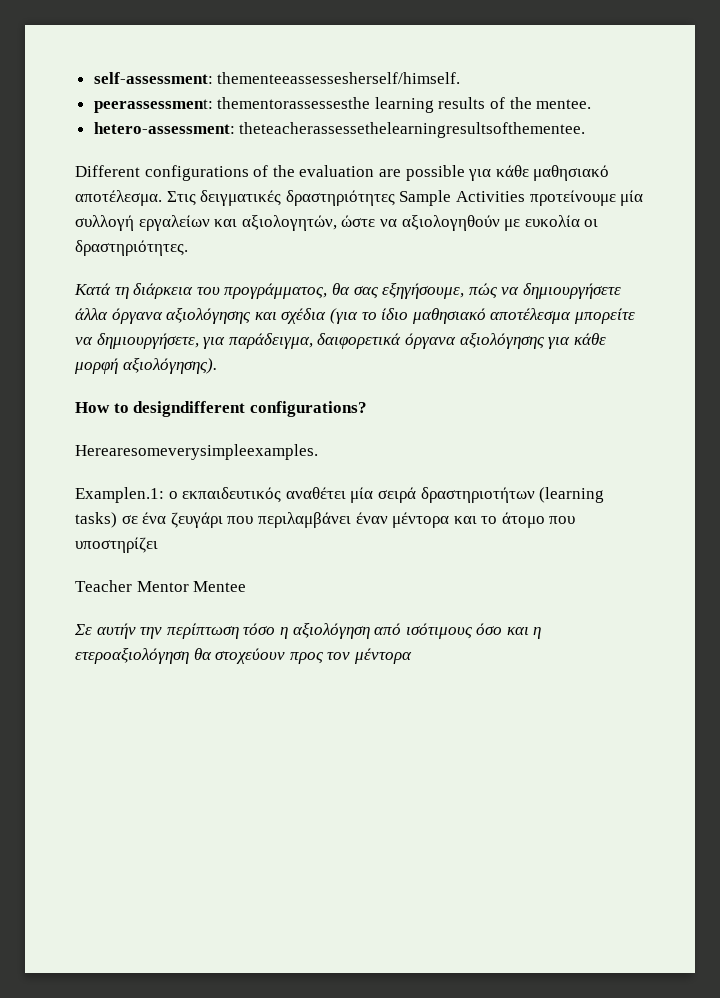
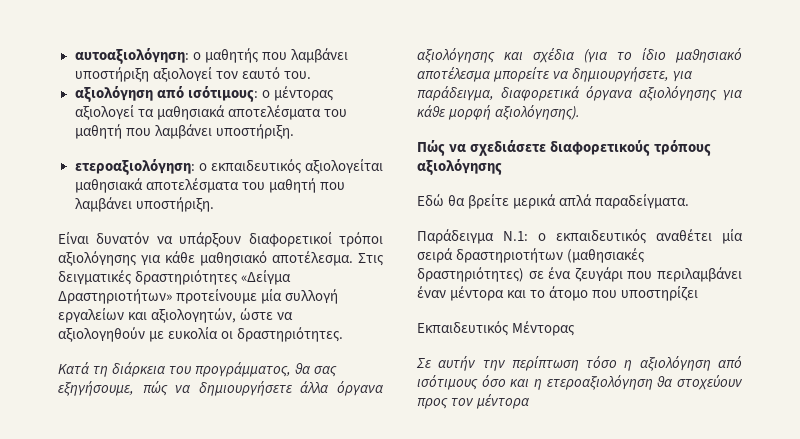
- self-assessment: thementeeassessesherself/himself.
- peerassessment: thementorassessesthe learning results of the mentee.
- hetero-assessment: theteacherassessethelearningresultsofthementee.
- Different configurations of the evaluation are possible για κάθε μαθησιακό αποτέλεσμα.
+ αυτοαξιολόγηση: ο μαθητής που λαμβάνει υποστήριξη αξιολογεί τον εαυτό του.
+ αξιολόγηση από ισότιμους: ο μέντορας αξιολογεί τα μαθησιακά αποτελέσματα του μαθητή που λαμβάνει υποστήριξη.
+ ετεροαξιολόγηση: ο εκπαιδευτικός αξιολογείται μαθησιακά αποτελέσματα του μαθητή που λαμβάνει υποστήριξη.
+ Είναι δυνατόν να υπάρξουν διαφορετικοί τρόποι αξιολόγησης για κάθε μαθησιακό αποτέλεσμα.
- Στις δειγματικές δραστηριότητες Sample Activities προτείνουμε μία συλλογή εργαλείων και αξιολογητών, ώστε να αξιολογηθούν με ευκολία οι δραστηριότητες.
+ Στις δειγματικές δραστηριότητες «Δείγμα Δραστηριοτήτων» προτείνουμε μία συλλογή εργαλείων και αξιολογητών, ώστε να αξιολογηθούν με ευκολία οι δραστηριότητες.
- Κατά τη διάρκεια του προγράμματος, θα σας εξηγήσουμε, πώς να δημιουργήσετε άλλα όργανα αξιολόγησης και σχέδια (για το ίδιο μαθησιακό αποτέλεσμα μπορείτε να δημιουργήσετε, για παράδειγμα, δαιφορετικά όργανα αξιολόγησης για κάθε μορφή αξιολόγησης).
+ Κατά τη διάρκεια του προγράμματος, θα σας εξηγήσουμε, πώς να δημιουργήσετε άλλα όργανα αξιολόγησης και σχέδια (για το ίδιο μαθησιακό αποτέλεσμα μπορείτε να δημιουργήσετε, για παράδειγμα, διαφορετικά όργανα αξιολόγησης για κάθε μορφή αξιολόγησης).
- How to designdifferent configurations?
- Herearesomeverysimpleexamples.
- Examplen.1: ο εκπαιδευτικός αναθέτει μία σειρά δραστηριοτήτων (learning tasks) σε ένα ζευγάρι που περιλαμβάνει έναν μέντορα και το άτομο που υποστηρίζει
+ Πώς να σχεδιάσετε διαφορετικούς τρόπους αξιολόγησης
+ Εδώ θα βρείτε μερικά απλά παραδείγματα.
+ Παράδειγμα Ν.1: ο εκπαιδευτικός αναθέτει μία σειρά δραστηριοτήτων (μαθησιακές δραστηριότητες) σε ένα ζευγάρι που περιλαμβάνει έναν μέντορα και το άτομο που υποστηρίζει
- Teacher Mentor Mentee
+ Εκπαιδευτικός Μέντορας

